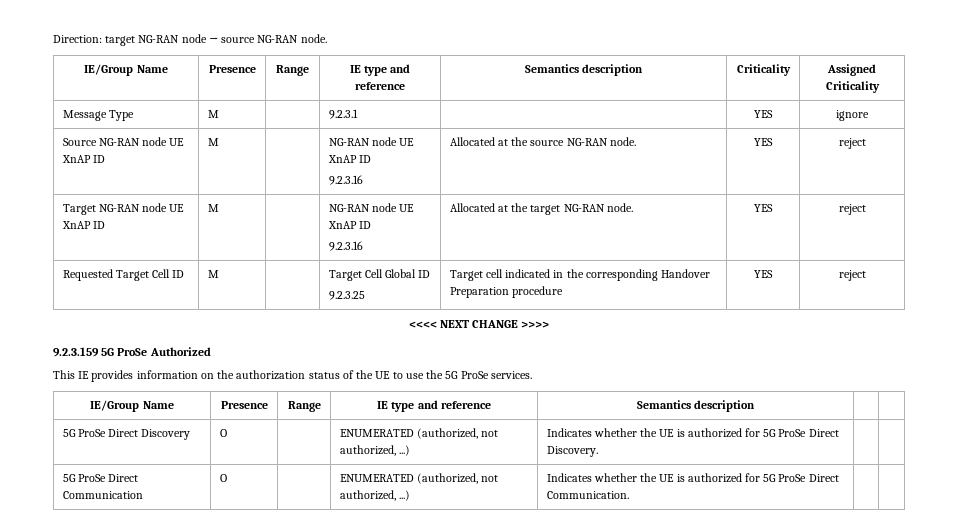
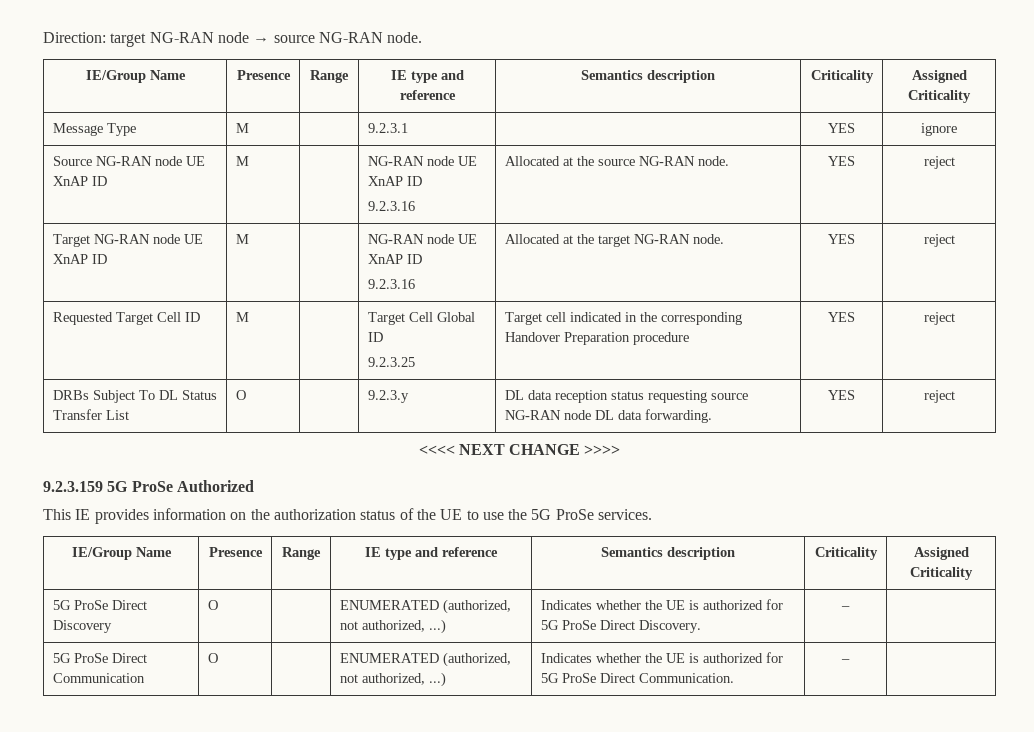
+ DRBs Subject To DL Status Transfer List | O | | 9.2.3.y | DL data reception status requesting source NG-RAN node DL data forwarding. | YES | reject
  This IE provides information on the authorization status of the UE to use the 5G ProSe services.
- IE/Group Name | Presence | Range | IE type and reference | Semantics description | |
+ IE/Group Name | Presence | Range | IE type and reference | Semantics description | Criticality | Assigned Criticality
- 5G ProSe Direct Discovery | O | | ENUMERATED (authorized, not authorized, ...) | Indicates whether the UE is authorized for 5G ProSe Direct Discovery. | |
+ 5G ProSe Direct Discovery | O | | ENUMERATED (authorized, not authorized, ...) | Indicates whether the UE is authorized for 5G ProSe Direct Discovery. | – |
- 5G ProSe Direct Communication | O | | ENUMERATED (authorized, not authorized, ...) | Indicates whether the UE is authorized for 5G ProSe Direct Communication. | |
+ 5G ProSe Direct Communication | O | | ENUMERATED (authorized, not authorized, ...) | Indicates whether the UE is authorized for 5G ProSe Direct Communication. | – |

